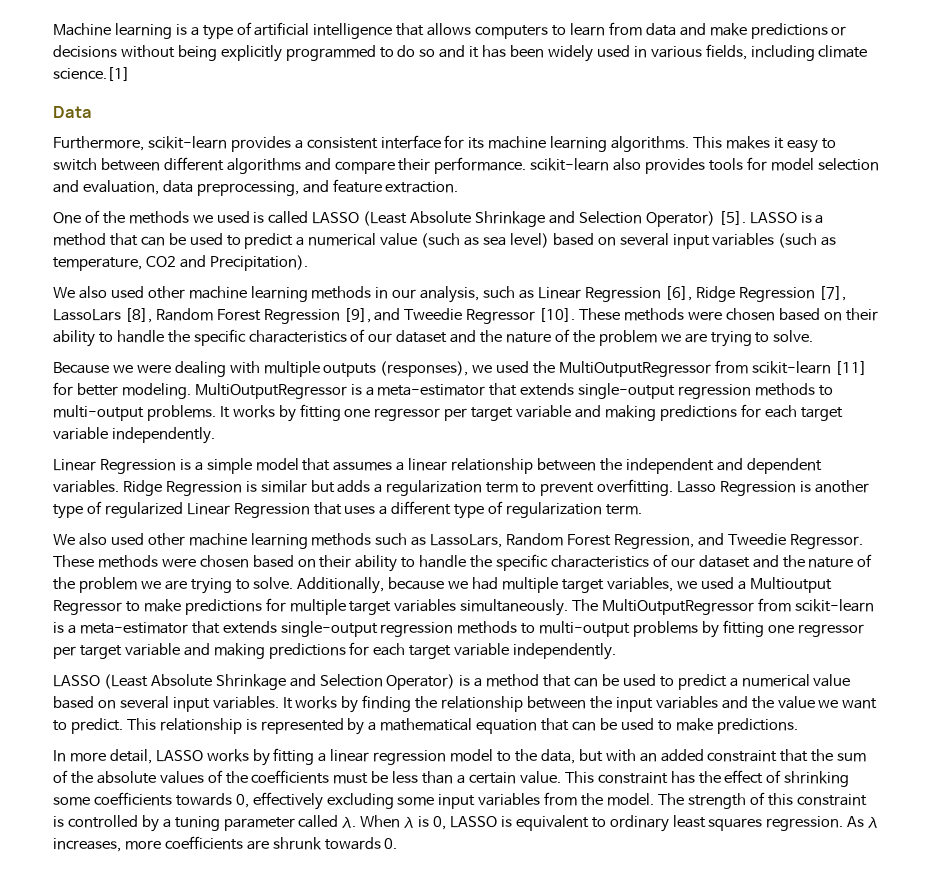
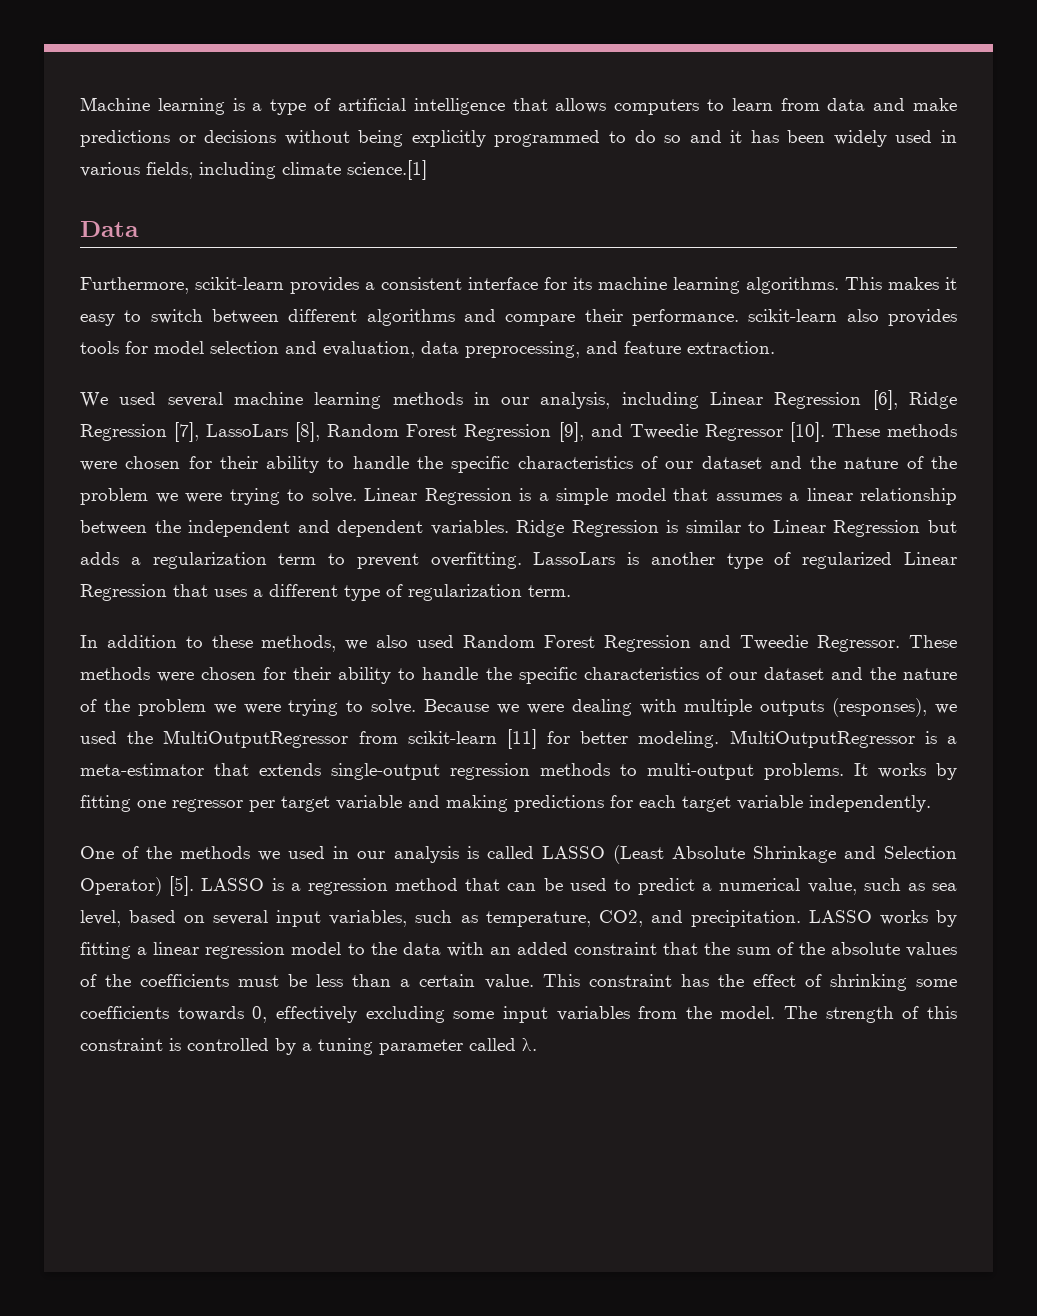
- One of the methods we used is called LASSO (Least Absolute Shrinkage and Selection Operator) [5]. LASSO is a method that can be used to predict a numerical value (such as sea level) based on several input variables (such as temperature, CO2 and Precipitation).
- We also used other machine learning methods in our analysis, such as Linear Regression [6], Ridge Regression [7], LassoLars [8], Random Forest Regression [9], and Tweedie Regressor [10]. These methods were chosen based on their ability to handle the specific characteristics of our dataset and the nature of the problem we are trying to solve.
- Because we were dealing with multiple outputs (responses), we used the MultiOutputRegressor from scikit-learn [11] for better modeling.
+ We used several machine learning methods in our analysis, including Linear Regression [6], Ridge Regression [7], LassoLars [8], Random Forest Regression [9], and Tweedie Regressor [10]. These methods were chosen for their ability to handle the specific characteristics of our dataset and the nature of the problem we were trying to solve. Linear Regression is a simple model that assumes a linear relationship between the independent and dependent variables. Ridge Regression is similar to Linear Regression but adds a regularization term to prevent overfitting. LassoLars is another type of regularized Linear Regression that uses a different type of regularization term.
+ In addition to these methods, we also used Random Forest Regression and Tweedie Regressor. These methods were chosen for their ability to handle the specific characteristics of our dataset and the nature of the problem we were trying to solve. Because we were dealing with multiple outputs (responses), we used the MultiOutputRegressor from scikit-learn [11] for better modeling.
- Linear Regression is a simple model that assumes a linear relationship between the independent and dependent variables. Ridge Regression is similar but adds a regularization term to prevent overfitting. Lasso Regression is another type of regularized Linear Regression that uses a different type of regularization term.
- We also used other machine learning methods such as LassoLars, Random Forest Regression, and Tweedie Regressor. These methods were chosen based on their ability to handle the specific characteristics of our dataset and the nature of the problem we are trying to solve. Additionally, because we had multiple target variables, we used a Multioutput Regressor to make predictions for multiple target variables simultaneously. The MultiOutputRegressor from scikit-learn is a meta-estimator that extends single-output regression methods to multi-output problems by fitting one regressor per target variable and making predictions for each target variable independently.
- LASSO (Least Absolute Shrinkage and Selection Operator) is a method that can be used to predict a numerical value based on several input variables. It works by finding the relationship between the input variables and the value we want to predict. This relationship is represented by a mathematical equation that can be used to make predictions.
- In more detail, LASSO works by fitting a linear regression model to the data, but with an added constraint that the sum of the absolute values of the coefficients must be less than a certain value.
+ One of the methods we used in our analysis is called LASSO (Least Absolute Shrinkage and Selection Operator) [5]. LASSO is a regression method that can be used to predict a numerical value, such as sea level, based on several input variables, such as temperature, CO2, and precipitation. LASSO works by fitting a linear regression model to the data with an added constraint that the sum of the absolute values of the coefficients must be less than a certain value.
- When λ is 0, LASSO is equivalent to ordinary least squares regression. As λ increases, more coefficients are shrunk towards 0.

